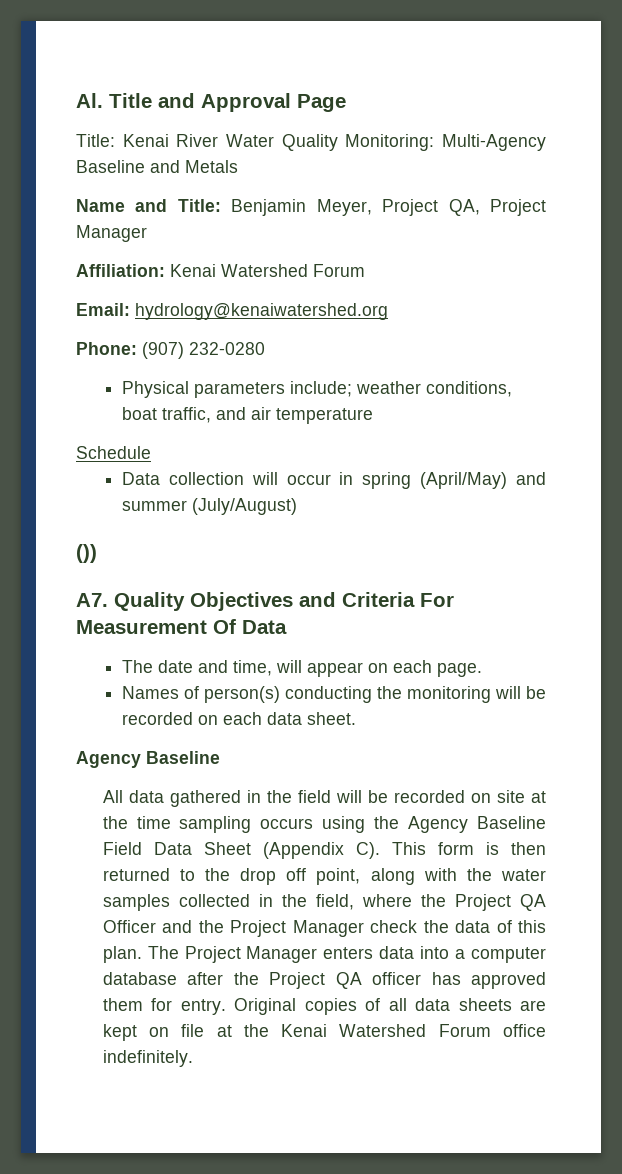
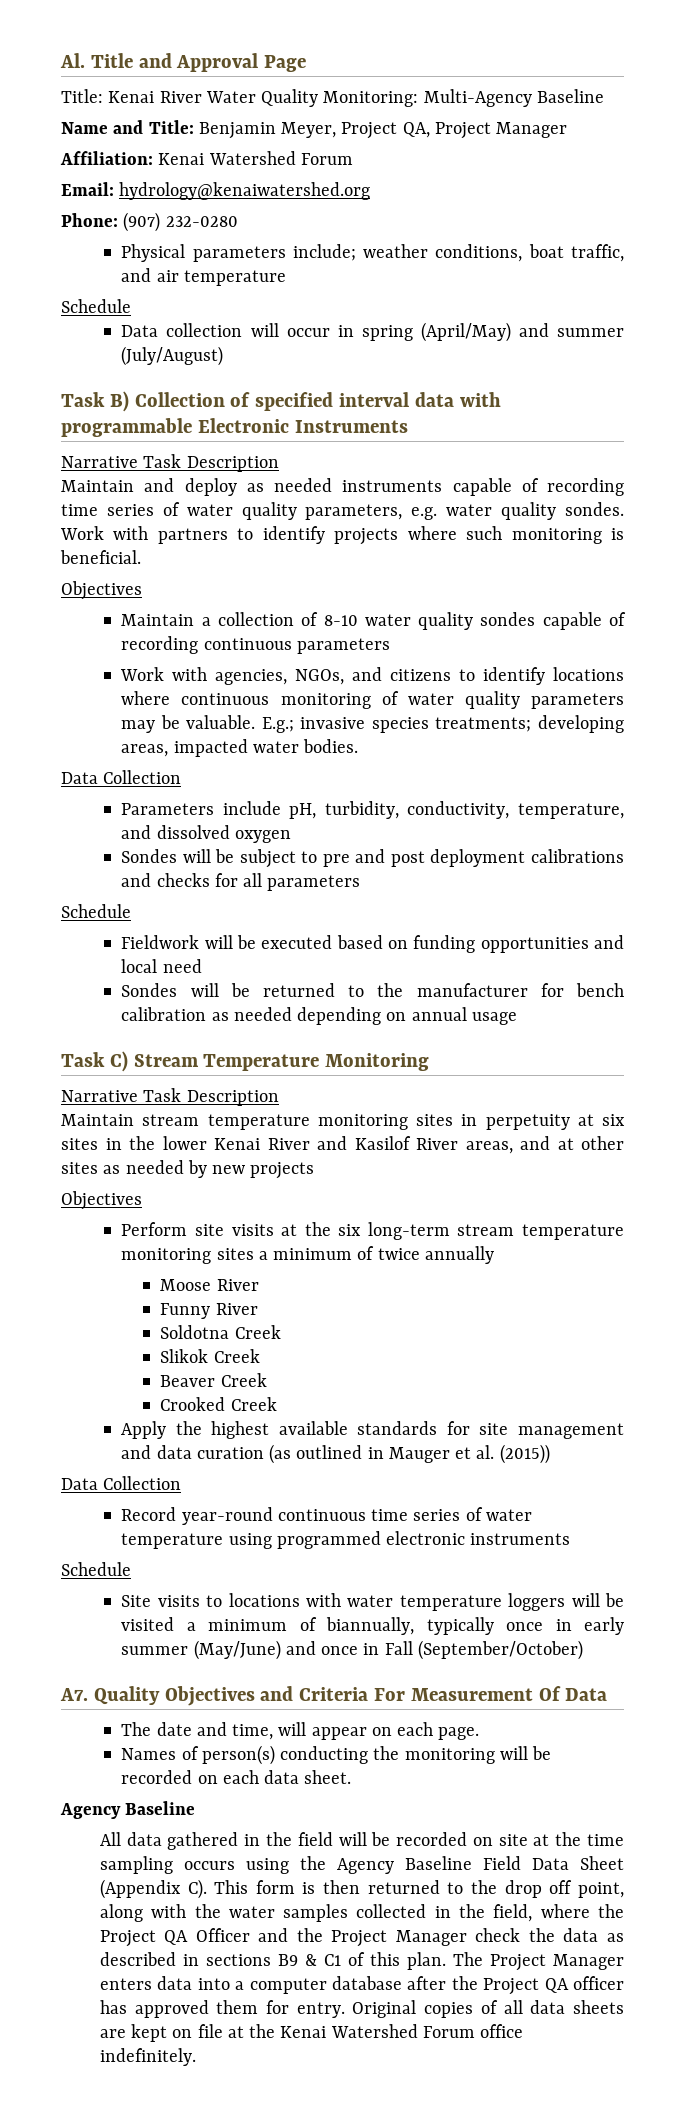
- Title: Kenai River Water Quality Monitoring: Multi-Agency Baseline and Metals
+ Title: Kenai River Water Quality Monitoring: Multi-Agency Baseline
- ())
+ Task B) Collection of specified interval data with programmable Electronic Instruments
+ Narrative Task Description
+ Maintain and deploy as needed instruments capable of recording time series of water quality parameters, e.g. water quality sondes. Work with partners to identify projects where such monitoring is beneficial.
+ Objectives
+ Maintain a collection of 8-10 water quality sondes capable of recording continuous parameters
+ Work with agencies, NGOs, and citizens to identify locations where continuous monitoring of water quality parameters may be valuable. E.g.; invasive species treatments; developing areas, impacted water bodies.
+ Data Collection
+ Parameters include pH, turbidity, conductivity, temperature, and dissolved oxygen
+ Sondes will be subject to pre and post deployment calibrations and checks for all parameters
+ Schedule
+ Fieldwork will be executed based on funding opportunities and local need
+ Sondes will be returned to the manufacturer for bench calibration as needed depending on annual usage
+ Task C) Stream Temperature Monitoring
+ Narrative Task Description
+ Maintain stream temperature monitoring sites in perpetuity at six sites in the lower Kenai River and Kasilof River areas, and at other sites as needed by new projects
+ Objectives
+ Perform site visits at the six long-term stream temperature monitoring sites a minimum of twice annually
+ Moose River
+ Funny River
+ Soldotna Creek
+ Slikok Creek
+ Beaver Creek
+ Crooked Creek
+ Apply the highest available standards for site management and data curation (as outlined in Mauger et al. (2015))
+ Data Collection
+ Record year-round continuous time series of water temperature using programmed electronic instruments
+ Schedule
+ Site visits to locations with water temperature loggers will be visited a minimum of biannually, typically once in early summer (May/June) and once in Fall (September/October)
- All data gathered in the field will be recorded on site at the time sampling occurs using the Agency Baseline Field Data Sheet (Appendix C). This form is then returned to the drop off point, along with the water samples collected in the field, where the Project QA Officer and the Project Manager check the data of this plan.
+ All data gathered in the field will be recorded on site at the time sampling occurs using the Agency Baseline Field Data Sheet (Appendix C). This form is then returned to the drop off point, along with the water samples collected in the field, where the Project QA Officer and the Project Manager check the data as described in sections B9 & C1 of this plan.

